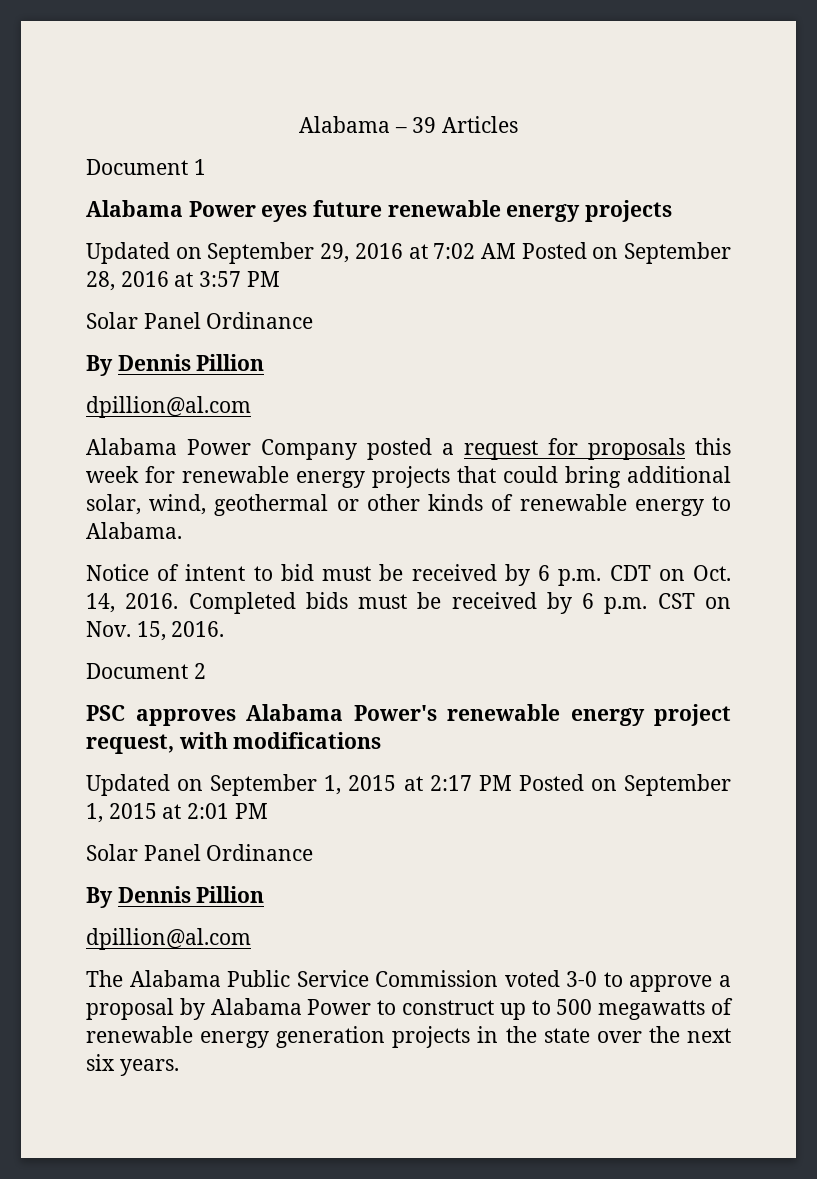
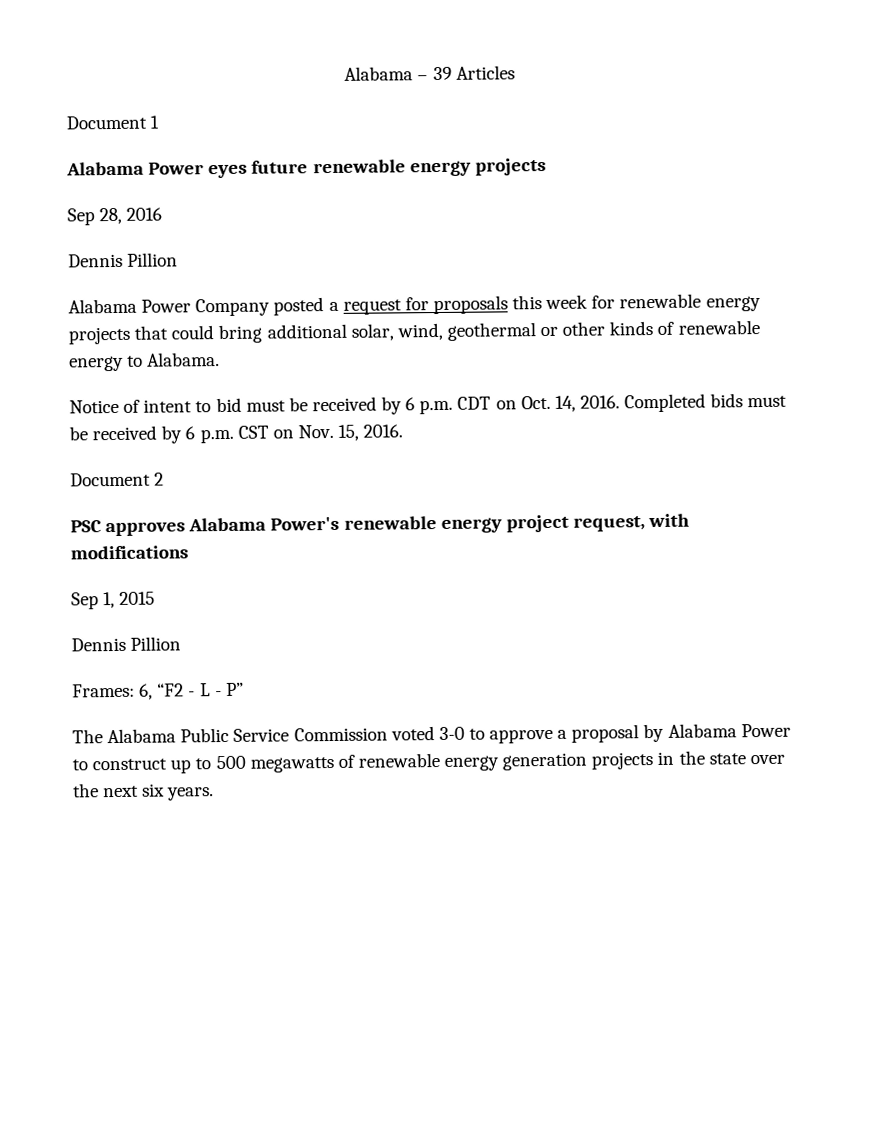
- Updated on September 29, 2016 at 7:02 AM Posted on September 28, 2016 at 3:57 PM
- Solar Panel Ordinance
- By Dennis Pillion
- dpillion@al.com
+ Sep 28, 2016
+ Dennis Pillion
- Updated on September 1, 2015 at 2:17 PM Posted on September 1, 2015 at 2:01 PM
- Solar Panel Ordinance
- By Dennis Pillion
- dpillion@al.com
+ Sep 1, 2015
+ Dennis Pillion
+ Frames: 6, “F2 - L - P”

